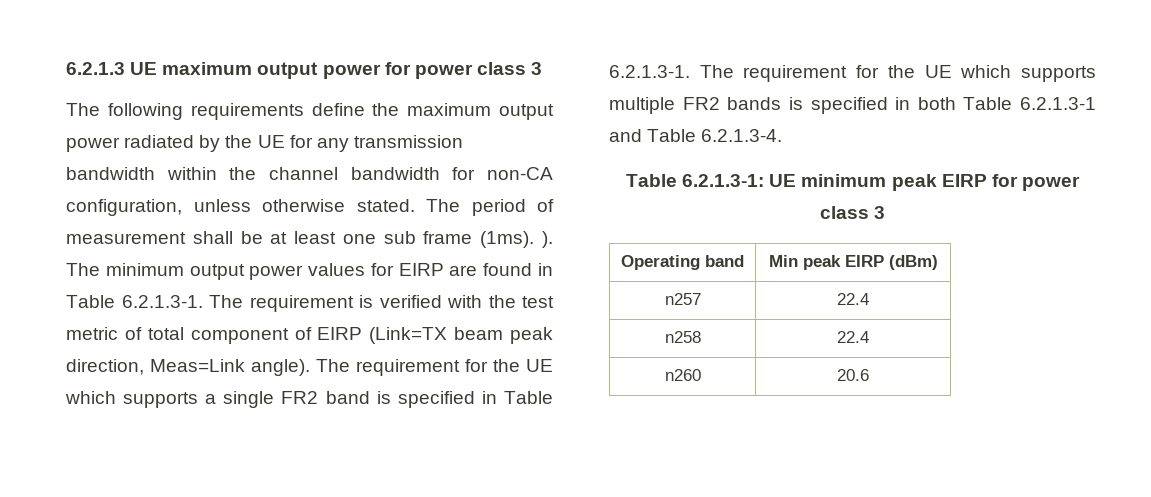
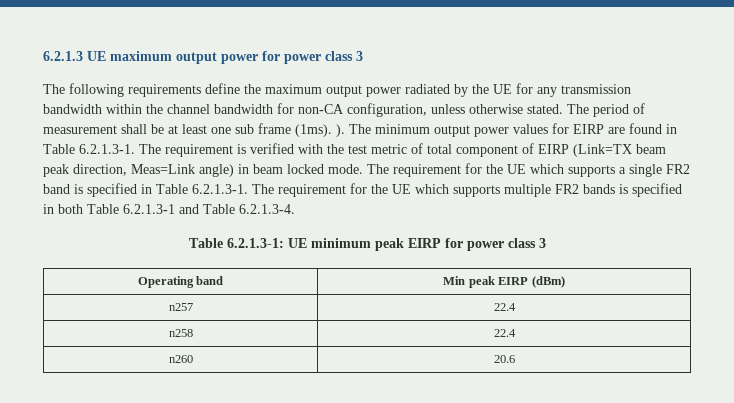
- The minimum output power values for EIRP are found in Table 6.2.1.3-1. The requirement is verified with the test metric of total component of EIRP (Link=TX beam peak direction, Meas=Link angle).
+ The minimum output power values for EIRP are found in Table 6.2.1.3-1. The requirement is verified with the test metric of total component of EIRP (Link=TX beam peak direction, Meas=Link angle) in beam locked mode.

